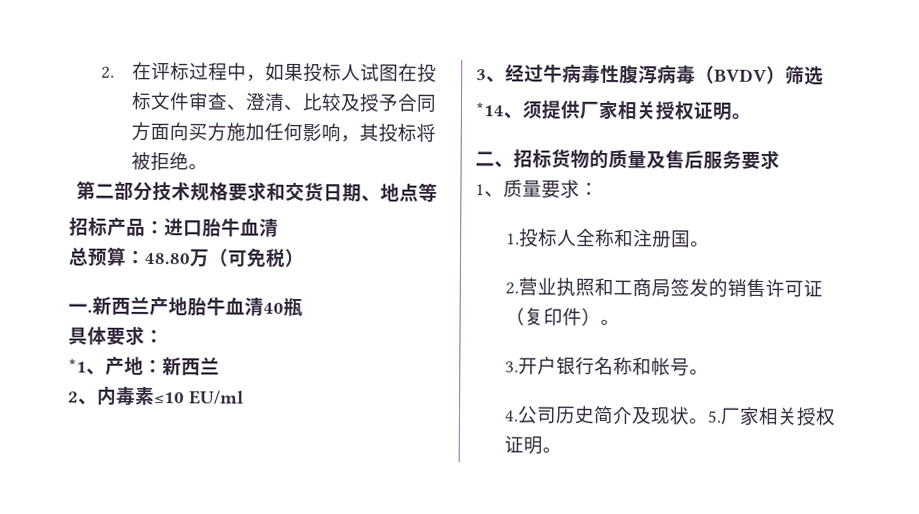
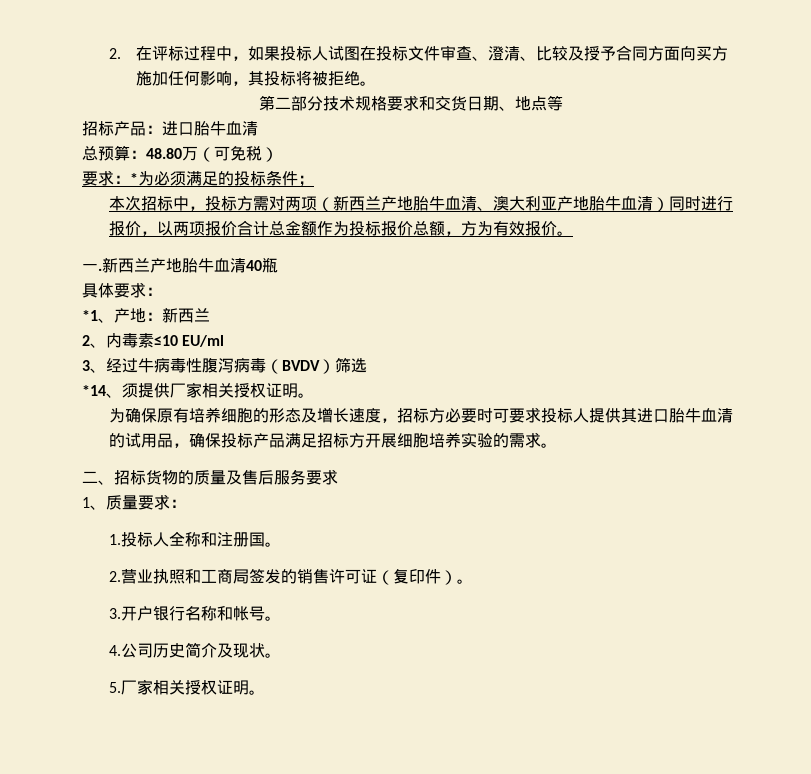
+ 要求：*为必须满足的投标条件；
+ 本次招标中，投标方需对两项（新西兰产地胎牛血清、澳大利亚产地胎牛血清）同时进行报价，以两项报价合计总金额作为投标报价总额，方为有效报价。
+ 为确保原有培养细胞的形态及增长速度，招标方必要时可要求投标人提供其进口胎牛血清的试用品，确保投标产品满足招标方开展细胞培养实验的需求。
- 4.公司历史简介及现状。5.厂家相关授权证明。
+ 4.公司历史简介及现状。
+ 5.厂家相关授权证明。

